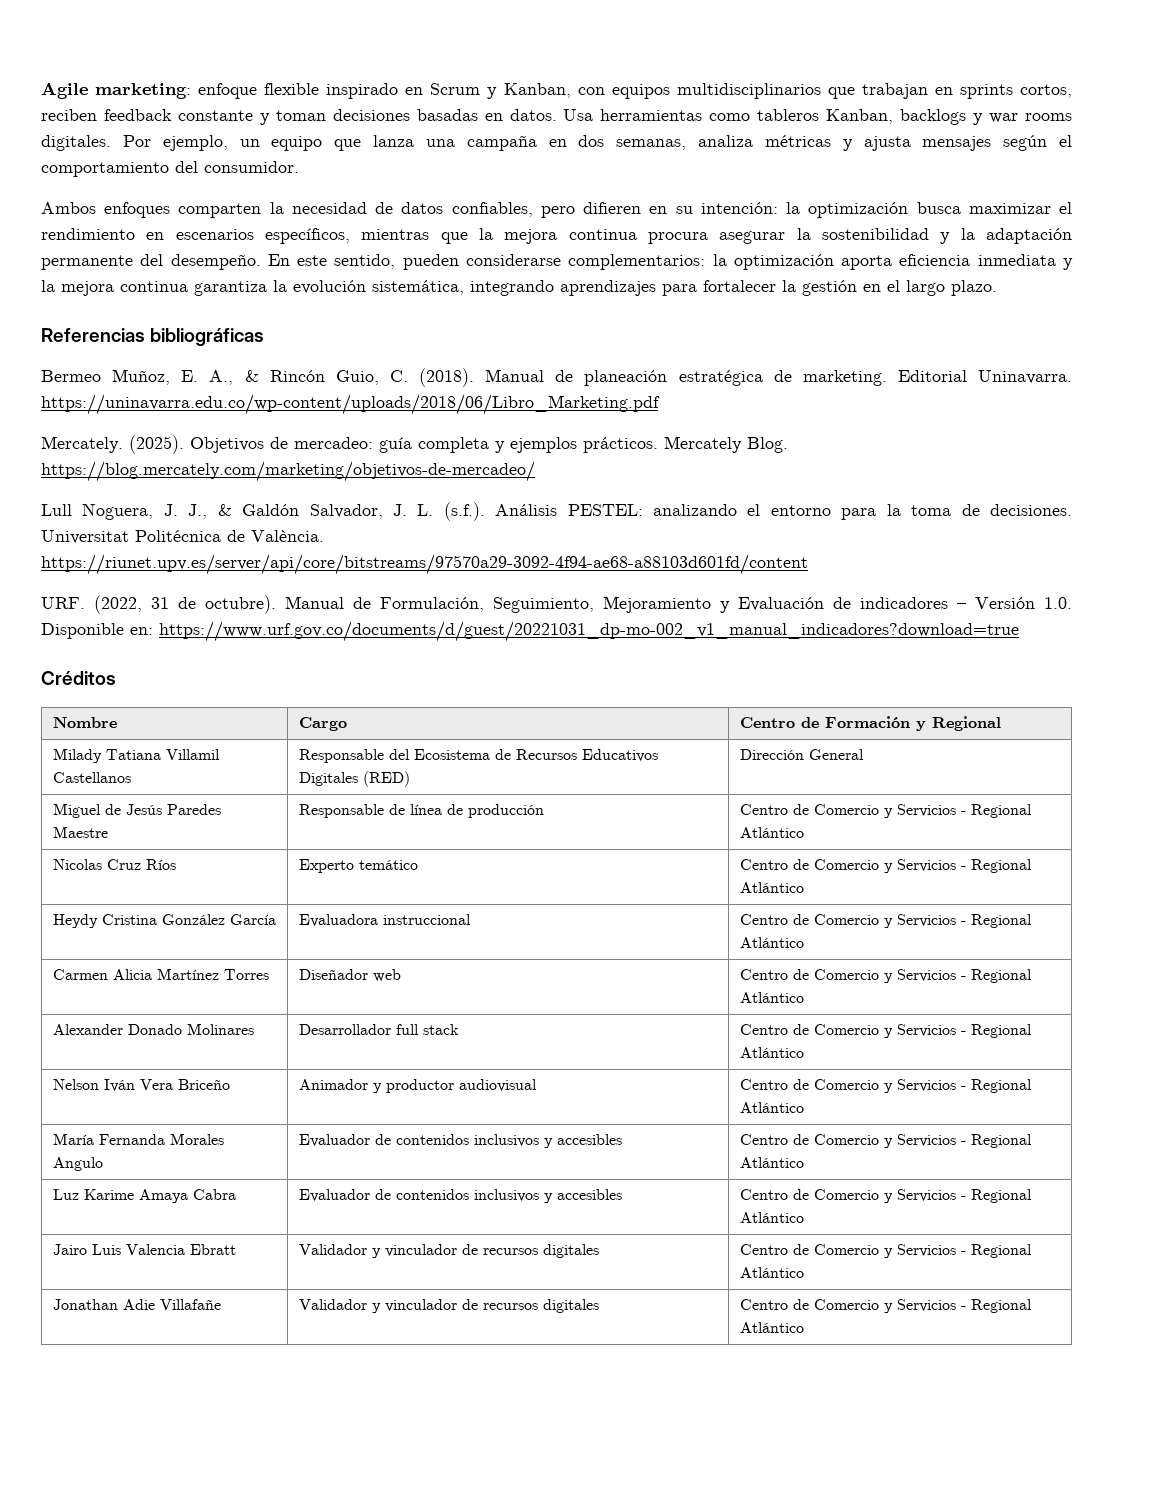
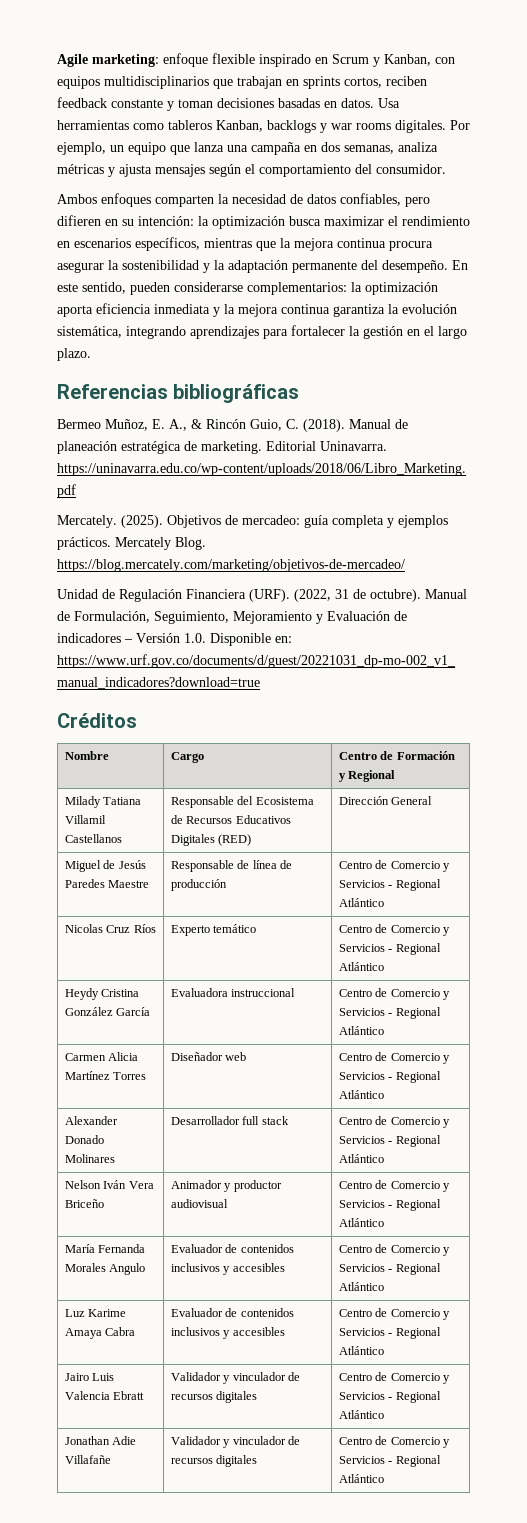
- Lull Noguera, J. J., & Galdón Salvador, J. L. (s.f.). Análisis PESTEL: analizando el entorno para la toma de decisiones. Universitat Politécnica de València. https://riunet.upv.es/server/api/core/bitstreams/97570a29-3092-4f94-ae68-a88103d601fd/content
- URF. (2022, 31 de octubre).
+ Unidad de Regulación Financiera (URF). (2022, 31 de octubre).

